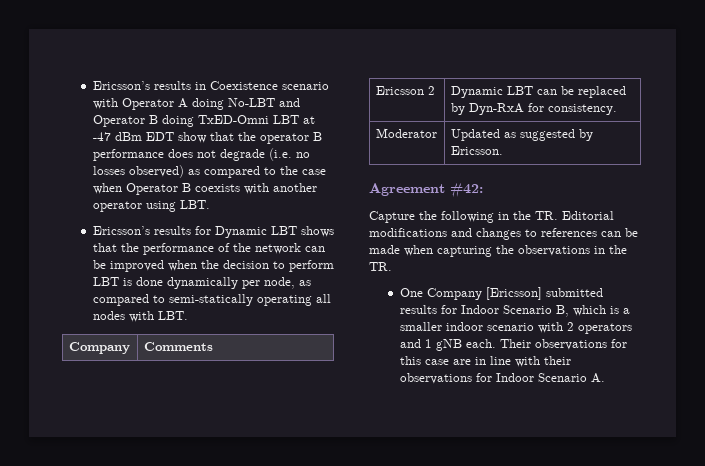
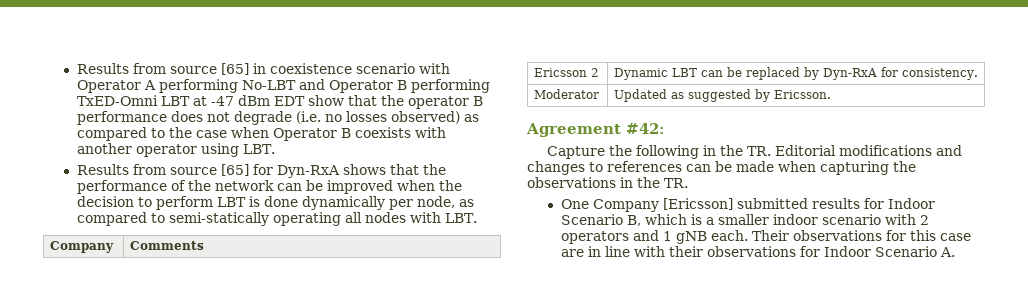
- Ericsson’s results in Coexistence scenario with Operator A doing No-LBT and Operator B doing TxED-Omni LBT at -47 dBm EDT show that the operator B performance does not degrade (i.e. no losses observed) as compared to the case when Operator B coexists with another operator using LBT.
+ Results from source [65] in coexistence scenario with Operator A performing No-LBT and Operator B performing TxED-Omni LBT at -47 dBm EDT show that the operator B performance does not degrade (i.e. no losses observed) as compared to the case when Operator B coexists with another operator using LBT.
- Ericsson’s results for Dynamic LBT shows that the performance of the network can be improved when the decision to perform LBT is done dynamically per node, as compared to semi-statically operating all nodes with LBT.
+ Results from source [65] for Dyn-RxA shows that the performance of the network can be improved when the decision to perform LBT is done dynamically per node, as compared to semi-statically operating all nodes with LBT.

